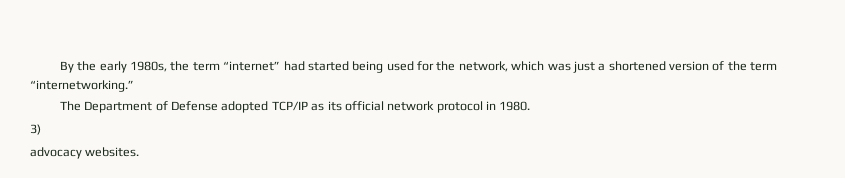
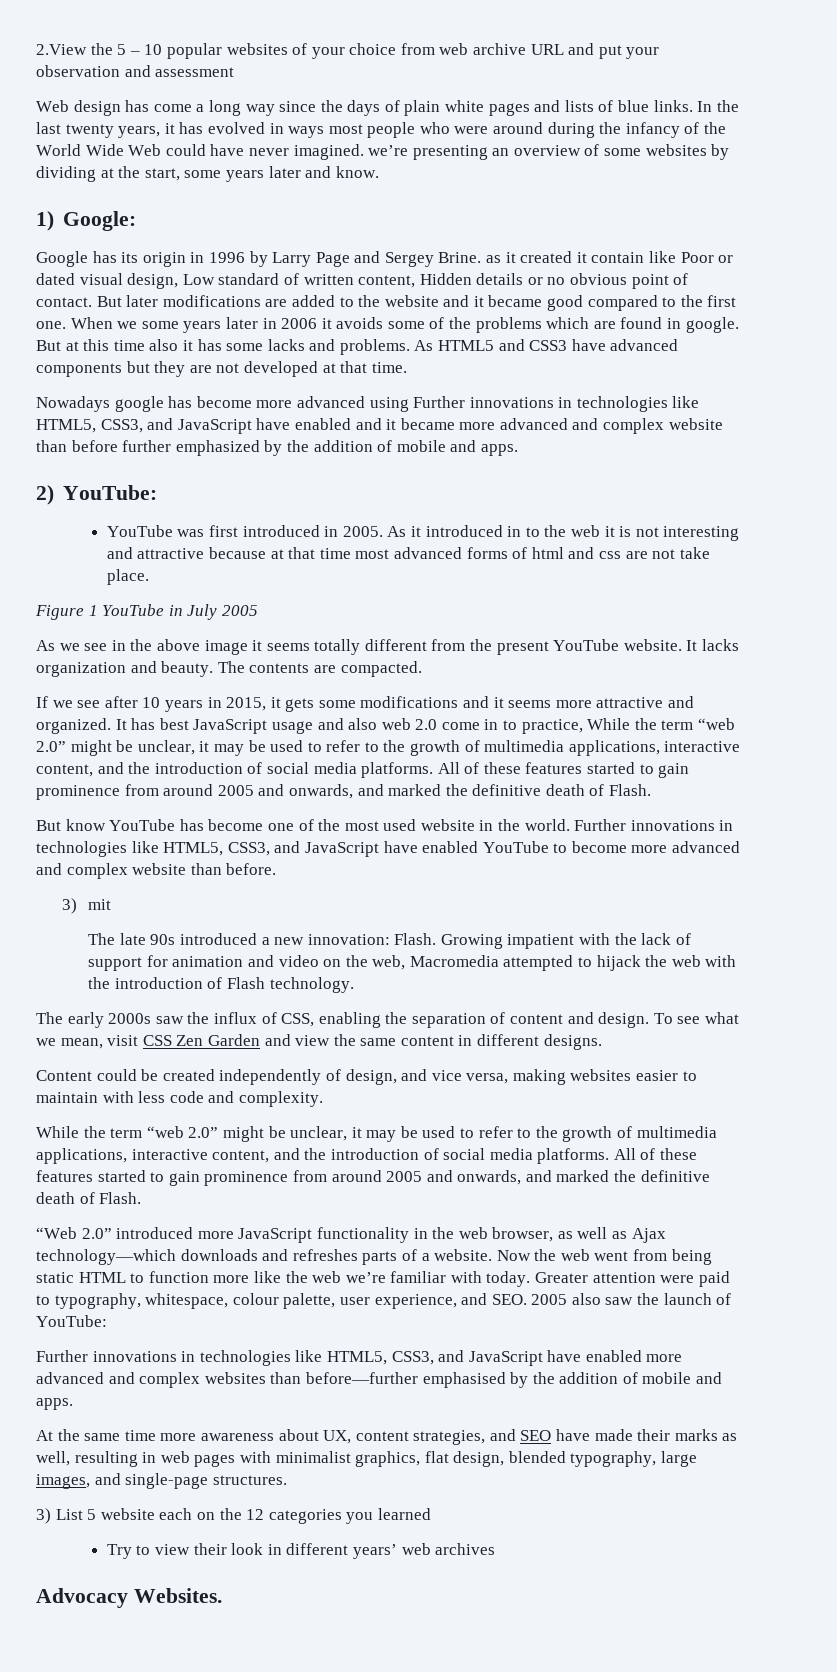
- By the early 1980s, the term “internet” had started being used for the network, which was just a shortened version of the term “internetworking.”
- The Department of Defense adopted TCP/IP as its official network protocol in 1980.
- 3)
- advocacy websites.
+ 2.View the 5 – 10 popular websites of your choice from web archive URL and put your observation and assessment
+ Web design has come a long way since the days of plain white pages and lists of blue links. In the last twenty years, it has evolved in ways most people who were around during the infancy of the World Wide Web could have never imagined. we’re presenting an overview of some websites by dividing at the start, some years later and know.
+ 1) Google:
+ Google has its origin in 1996 by Larry Page and Sergey Brine. as it created it contain like Poor or dated visual design, Low standard of written content, Hidden details or no obvious point of contact. But later modifications are added to the website and it became good compared to the first one. When we some years later in 2006 it avoids some of the problems which are found in google. But at this time also it has some lacks and problems. As HTML5 and CSS3 have advanced components but they are not developed at that time.
+ Nowadays google has become more advanced using Further innovations in technologies like HTML5, CSS3, and JavaScript have enabled and it became more advanced and complex website than before further emphasized by the addition of mobile and apps.
+ 2) YouTube:
+ YouTube was first introduced in 2005. As it introduced in to the web it is not interesting and attractive because at that time most advanced forms of html and css are not take place.
+ Figure 1 YouTube in July 2005
+ As we see in the above image it seems totally different from the present YouTube website. It lacks organization and beauty. The contents are compacted.
+ If we see after 10 years in 2015, it gets some modifications and it seems more attractive and organized. It has best JavaScript usage and also web 2.0 come in to practice, While the term “web 2.0” might be unclear, it may be used to refer to the growth of multimedia applications, interactive content, and the introduction of social media platforms. All of these features started to gain prominence from around 2005 and onwards, and marked the definitive death of Flash.
+ But know YouTube has become one of the most used website in the world. Further innovations in technologies like HTML5, CSS3, and JavaScript have enabled YouTube to become more advanced and complex website than before.
+ 3) mit
+ The late 90s introduced a new innovation: Flash. Growing impatient with the lack of support for animation and video on the web, Macromedia attempted to hijack the web with the introduction of Flash technology.
+ The early 2000s saw the influx of CSS, enabling the separation of content and design. To see what we mean, visit CSS Zen Garden and view the same content in different designs.
+ Content could be created independently of design, and vice versa, making websites easier to maintain with less code and complexity.
+ While the term “web 2.0” might be unclear, it may be used to refer to the growth of multimedia applications, interactive content, and the introduction of social media platforms. All of these features started to gain prominence from around 2005 and onwards, and marked the definitive death of Flash.
+ “Web 2.0” introduced more JavaScript functionality in the web browser, as well as Ajax technology—which downloads and refreshes parts of a website. Now the web went from being static HTML to function more like the web we’re familiar with today. Greater attention were paid to typography, whitespace, colour palette, user experience, and SEO. 2005 also saw the launch of YouTube:
+ Further innovations in technologies like HTML5, CSS3, and JavaScript have enabled more advanced and complex websites than before—further emphasised by the addition of mobile and apps.
+ At the same time more awareness about UX, content strategies, and SEO have made their marks as well, resulting in web pages with minimalist graphics, flat design, blended typography, large images, and single-page structures.
+ 3) List 5 website each on the 12 categories you learned
+ Try to view their look in different years’ web archives
+ Advocacy Websites.

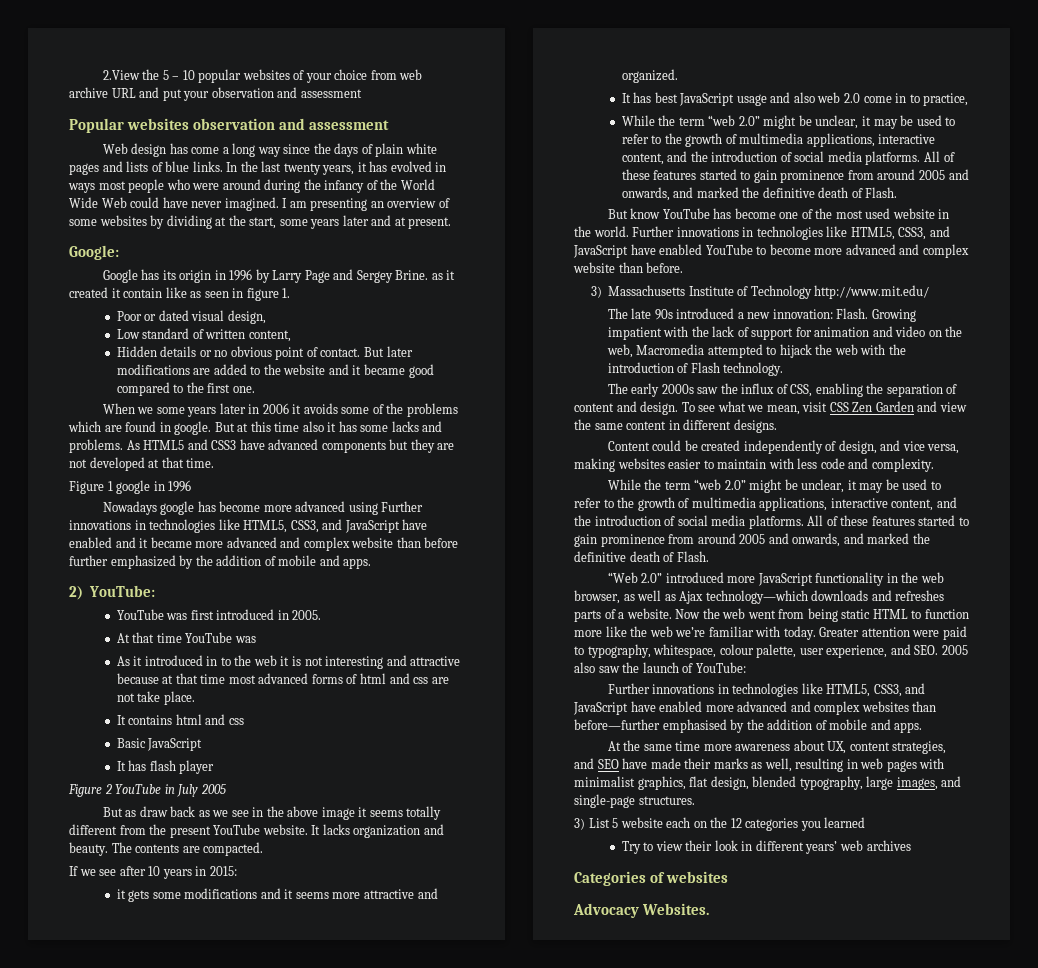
+ Popular websites observation and assessment
- In the last twenty years, it has evolved in ways most people who were around during the infancy of the World Wide Web could have never imagined. we’re presenting an overview of some websites by dividing at the start, some years later and know.
- 1) Google:
+ In the last twenty years, it has evolved in ways most people who were around during the infancy of the World Wide Web could have never imagined. I am presenting an overview of some websites by dividing at the start, some years later and at present.
+ Google:
- Google has its origin in 1996 by Larry Page and Sergey Brine. as it created it contain like Poor or dated visual design, Low standard of written content, Hidden details or no obvious point of contact.
+ Google has its origin in 1996 by Larry Page and Sergey Brine. as it created it contain like as seen in figure 1.
+ Poor or dated visual design,
+ Low standard of written content,
+ Hidden details or no obvious point of contact.
- But later modifications are added to the website and it became good compared to the first one. When we some years later in 2006 it avoids some of the problems which are found in google.
+ But later modifications are added to the website and it became good compared to the first one.
+ When we some years later in 2006 it avoids some of the problems which are found in google.
+ Figure 1 google in 1996
- YouTube was first introduced in 2005. As it introduced in to the web it is not interesting and attractive because at that time most advanced forms of html and css are not take place.
+ YouTube was first introduced in 2005.
+ At that time YouTube was
+ As it introduced in to the web it is not interesting and attractive because at that time most advanced forms of html and css are not take place.
- Figure 1 YouTube in July 2005
+ It contains html and css
+ Basic JavaScript
+ It has flash player
+ Figure 2 YouTube in July 2005
- As we see in the above image it seems totally different from the present YouTube website.
+ But as draw back as we see in the above image it seems totally different from the present YouTube website.
- If we see after 10 years in 2015, it gets some modifications and it seems more attractive and organized. It has best JavaScript usage and also web 2.0 come in to practice, While the term “web 2.0” might be unclear, it may be used to refer to the growth of multimedia applications, interactive content, and the introduction of social media platforms.
+ If we see after 10 years in 2015:
+ it gets some modifications and it seems more attractive and organized.
+ It has best JavaScript usage and also web 2.0 come in to practice,
+ While the term “web 2.0” might be unclear, it may be used to refer to the growth of multimedia applications, interactive content, and the introduction of social media platforms.
- 3) mit
+ 3) Massachusetts Institute of Technology http://www.mit.edu/
+ Categories of websites

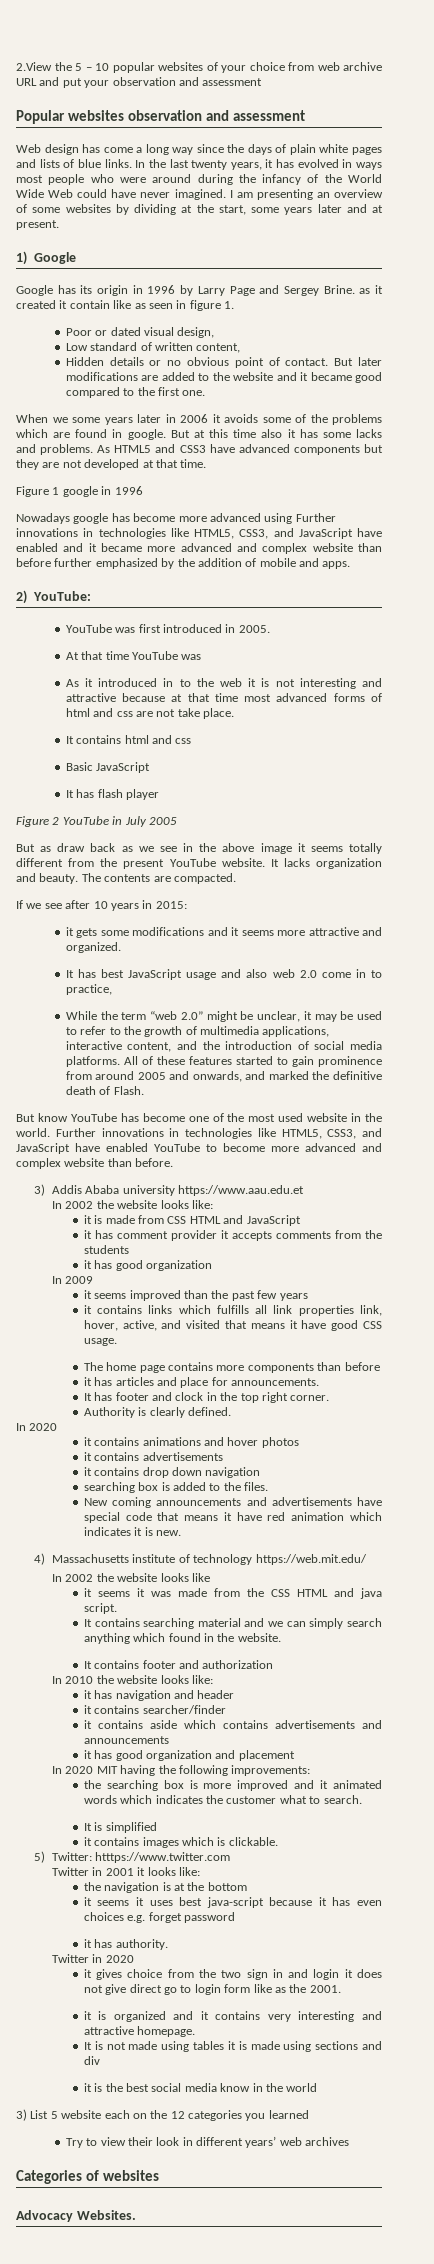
- Google:
+ 1) Google
- 3) Massachusetts Institute of Technology http://www.mit.edu/
- The late 90s introduced a new innovation: Flash. Growing impatient with the lack of support for animation and video on the web, Macromedia attempted to hijack the web with the introduction of Flash technology.
- The early 2000s saw the influx of CSS, enabling the separation of content and design. To see what we mean, visit CSS Zen Garden and view the same content in different designs.
- Content could be created independently of design, and vice versa, making websites easier to maintain with less code and complexity.
- While the term “web 2.0” might be unclear, it may be used to refer to the growth of multimedia applications, interactive content, and the introduction of social media platforms. All of these features started to gain prominence from around 2005 and onwards, and marked the definitive death of Flash.
- “Web 2.0” introduced more JavaScript functionality in the web browser, as well as Ajax technology—which downloads and refreshes parts of a website. Now the web went from being static HTML to function more like the web we’re familiar with today. Greater attention were paid to typography, whitespace, colour palette, user experience, and SEO. 2005 also saw the launch of YouTube:
- Further innovations in technologies like HTML5, CSS3, and JavaScript have enabled more advanced and complex websites than before—further emphasised by the addition of mobile and apps.
- At the same time more awareness about UX, content strategies, and SEO have made their marks as well, resulting in web pages with minimalist graphics, flat design, blended typography, large images, and single-page structures.
+ 3) Addis Ababa university https://www.aau.edu.et
+ In 2002 the website looks like:
+ it is made from CSS HTML and JavaScript
+ it has comment provider it accepts comments from the students
+ it has good organization
+ In 2009
+ it seems improved than the past few years
+ it contains links which fulfills all link properties link, hover, active, and visited that means it have good CSS usage.
+ The home page contains more components than before
+ it has articles and place for announcements.
+ It has footer and clock in the top right corner.
+ Authority is clearly defined.
+ In 2020
+ it contains animations and hover photos
+ it contains advertisements
+ it contains drop down navigation
+ searching box is added to the files.
+ New coming announcements and advertisements have special code that means it have red animation which indicates it is new.
+ 4) Massachusetts institute of technology https://web.mit.edu/
+ In 2002 the website looks like
+ it seems it was made from the CSS HTML and java script.
+ It contains searching material and we can simply search anything which found in the website.
+ It contains footer and authorization
+ In 2010 the website looks like:
+ it has navigation and header
+ it contains searcher/finder
+ it contains aside which contains advertisements and announcements
+ it has good organization and placement
+ In 2020 MIT having the following improvements:
+ the searching box is more improved and it animated words which indicates the customer what to search.
+ It is simplified
+ it contains images which is clickable.
+ 5) Twitter: htttps://www.twitter.com
+ Twitter in 2001 it looks like:
+ the navigation is at the bottom
+ it seems it uses best java-script because it has even choices e.g. forget password
+ it has authority.
+ Twitter in 2020
+ it gives choice from the two sign in and login it does not give direct go to login form like as the 2001.
+ it is organized and it contains very interesting and attractive homepage.
+ It is not made using tables it is made using sections and div
+ it is the best social media know in the world

